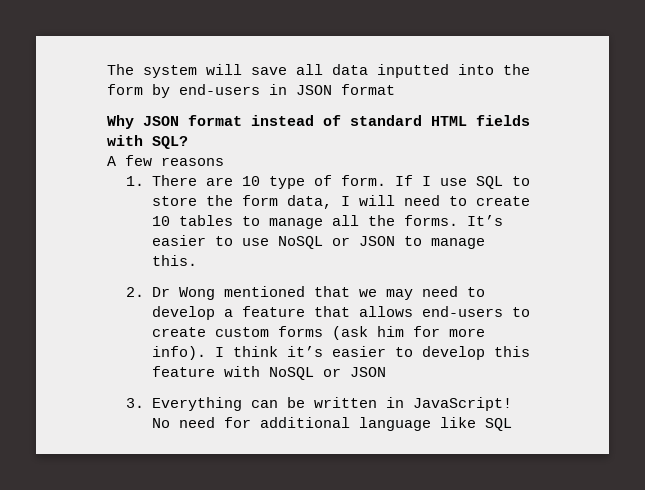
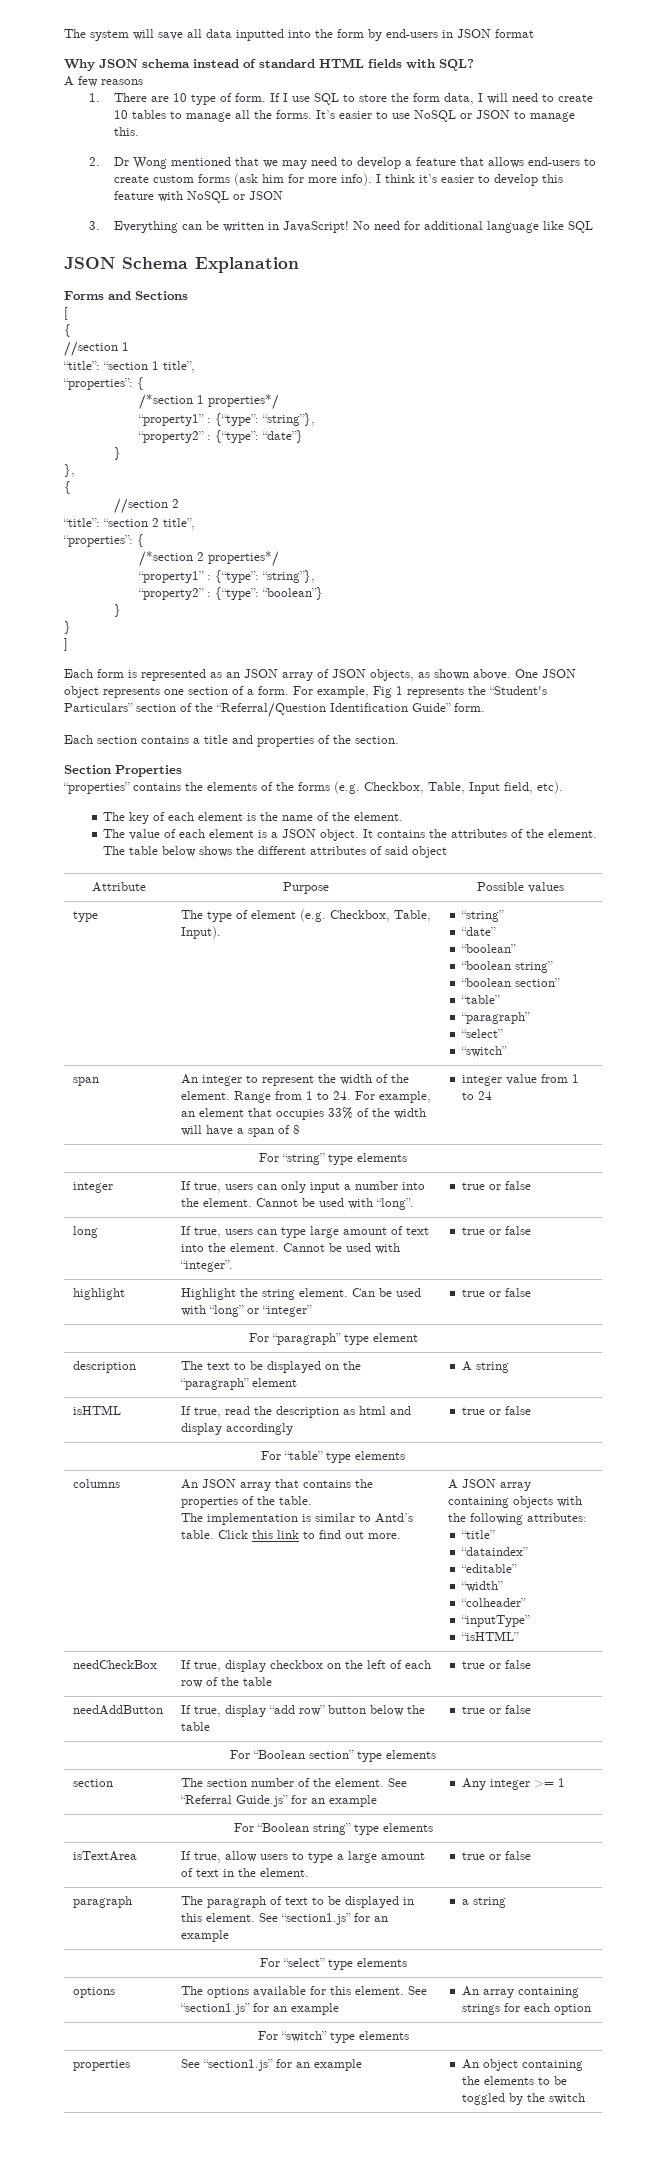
- Why JSON format instead of standard HTML fields with SQL?
+ Why JSON schema instead of standard HTML fields with SQL?
+ JSON Schema Explanation
+ Forms and Sections
+ [
+ {
+ //section 1
+ “title”: “section 1 title”,
+ “properties”: {
+ /*section 1 properties*/
+ “property1” : {“type”: “string”},
+ “property2” : {“type”: “date”}
+ }
+ },
+ {
+ //section 2
+ “title”: “section 2 title”,
+ “properties”: {
+ /*section 2 properties*/
+ “property1” : {“type”: “string”},
+ “property2” : {“type”: “boolean”}
+ }
+ }
+ ]
+ Each form is represented as an JSON array of JSON objects, as shown above. One JSON object represents one section of a form. For example, Fig 1 represents the “Student's Particulars” section of the “Referral/Question Identification Guide” form.
+ Each section contains a title and properties of the section.
+ Section Properties
+ “properties” contains the elements of the forms (e.g. Checkbox, Table, Input field, etc).
+ The key of each element is the name of the element.
+ The value of each element is a JSON object. It contains the attributes of the element. The table below shows the different attributes of said object
+ Attribute | Purpose | Possible values
+ type | The type of element (e.g. Checkbox, Table, Input). | “string”
+ “date”
+ “boolean”
+ “boolean string”
+ “boolean section”
+ “table”
+ “paragraph”
+ “select”
+ “switch”
+ span | An integer to represent the width of the element. Range from 1 to 24. For example, an element that occupies 33% of the width will have a span of 8 | integer value from 1 to 24
+ For “string” type elements
+ integer | If true, users can only input a number into the element. Cannot be used with “long”. | true or false
+ long | If true, users can type large amount of text into the element. Cannot be used with “integer”. | true or false
+ highlight | Highlight the string element. Can be used with “long” or “integer” | true or false
+ For “paragraph” type element
+ description | The text to be displayed on the “paragraph” element | A string
+ isHTML | If true, read the description as html and display accordingly | true or false
+ For “table” type elements
+ columns | An JSON array that contains the properties of the table.
+ The implementation is similar to Antd’s table. Click this link to find out more. | A JSON array containing objects with the following attributes:
+ “title”
+ “dataindex”
+ “editable”
+ “width”
+ “colheader”
+ “inputType”
+ “isHTML”
+ needCheckBox | If true, display checkbox on the left of each row of the table | true or false
+ needAddButton | If true, display “add row” button below the table | true or false
+ For “Boolean section” type elements
+ section | The section number of the element. See “Referral Guide.js” for an example | Any integer >= 1
+ For “Boolean string” type elements
+ isTextArea | If true, allow users to type a large amount of text in the element. | true or false
+ paragraph | The paragraph of text to be displayed in this element. See “section1.js” for an example | a string
+ For “select” type elements
+ options | The options available for this element. See “section1.js” for an example | An array containing strings for each option
+ For “switch” type elements
+ properties | See “section1.js” for an example | An object containing the elements to be toggled by the switch

